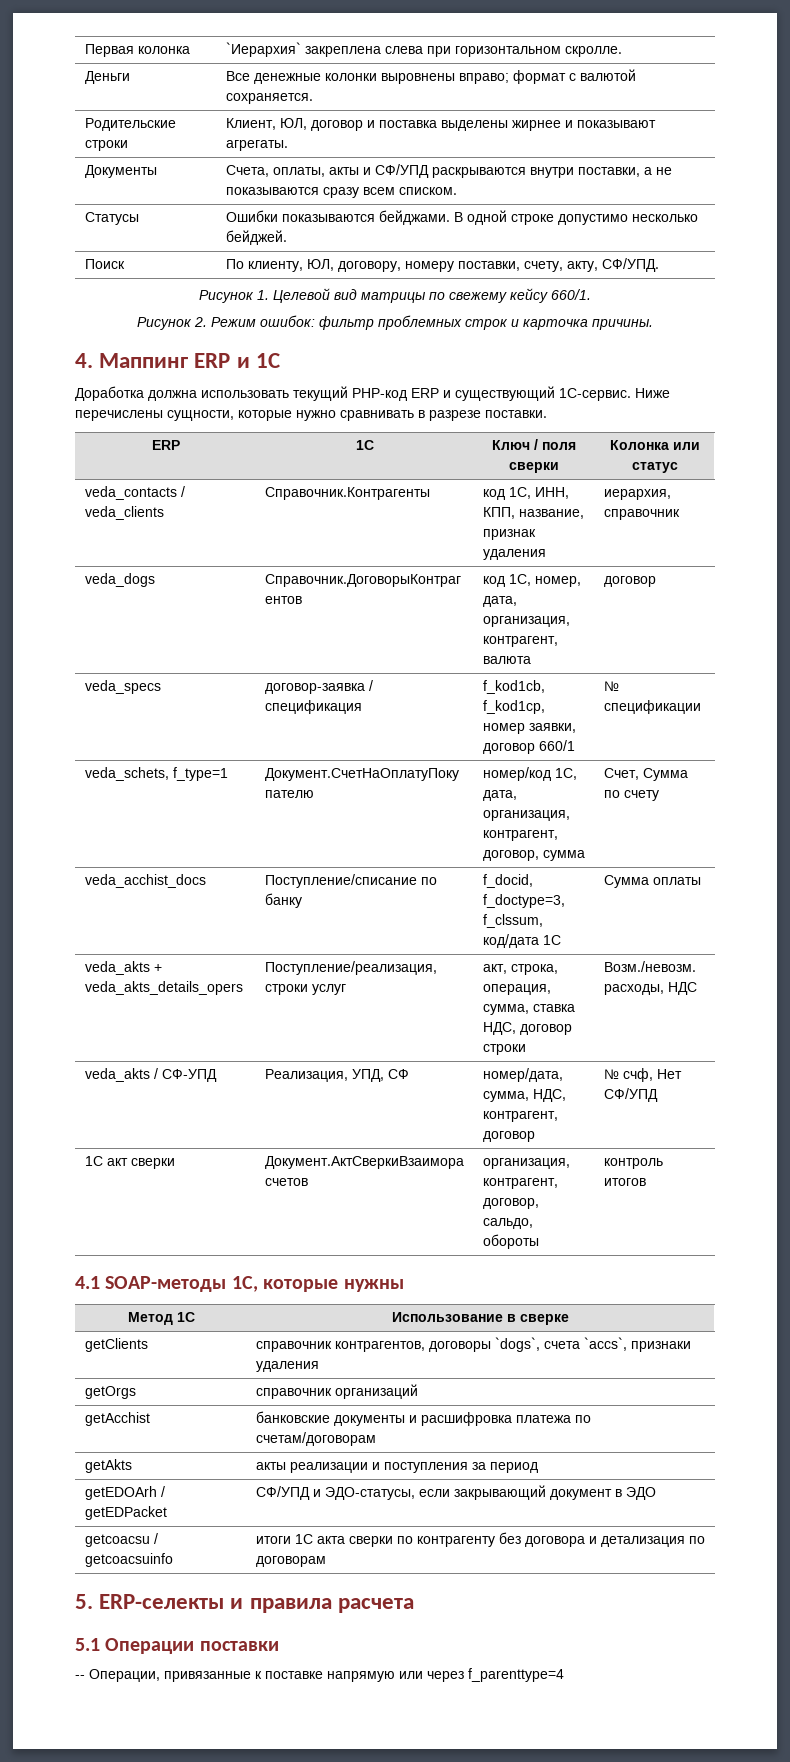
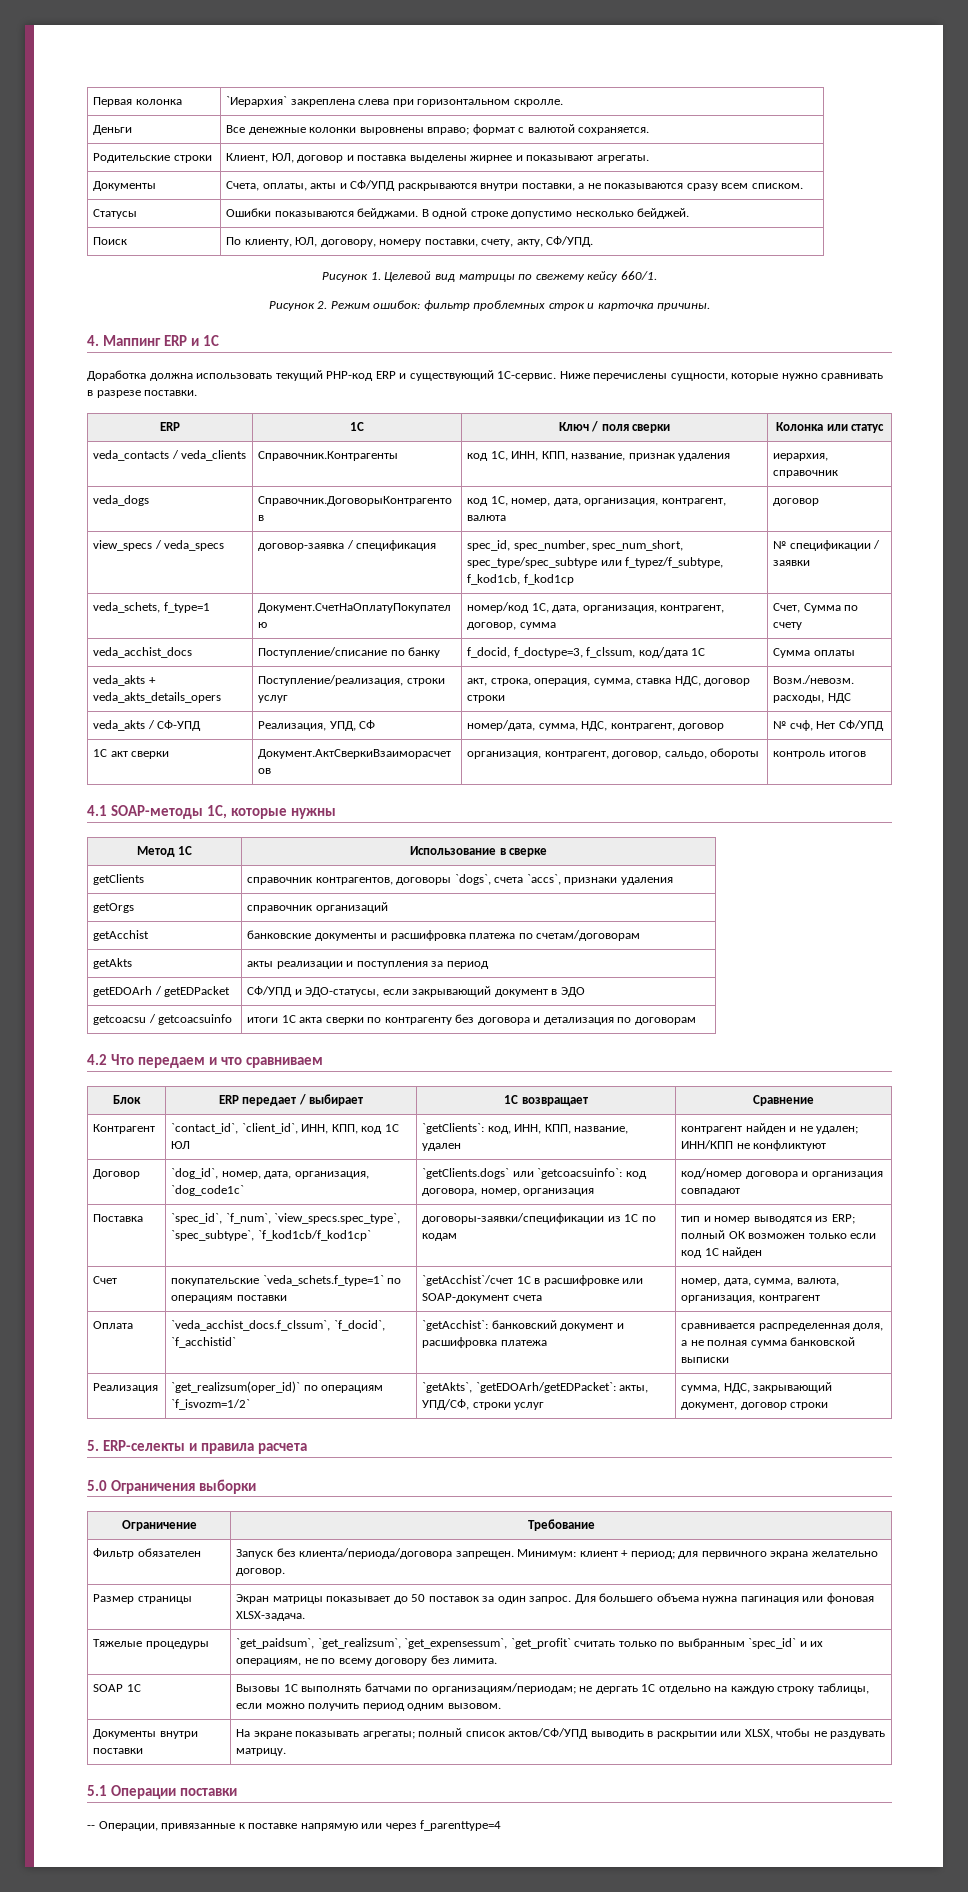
- veda_specs | договор-заявка / спецификация | f_kod1cb, f_kod1cp, номер заявки, договор 660/1 | № спецификации
+ view_specs / veda_specs | договор-заявка / спецификация | spec_id, spec_number, spec_num_short, spec_type/spec_subtype или f_typez/f_subtype, f_kod1cb, f_kod1cp | № спецификации / заявки
+ 4.2 Что передаем и что сравниваем
+ Блок | ERP передает / выбирает | 1С возвращает | Сравнение
+ Контрагент | `contact_id`, `client_id`, ИНН, КПП, код 1С ЮЛ | `getClients`: код, ИНН, КПП, название, удален | контрагент найден и не удален; ИНН/КПП не конфликтуют
+ Договор | `dog_id`, номер, дата, организация, `dog_code1c` | `getClients.dogs` или `getcoacsuinfo`: код договора, номер, организация | код/номер договора и организация совпадают
+ Поставка | `spec_id`, `f_num`, `view_specs.spec_type`, `spec_subtype`, `f_kod1cb/f_kod1cp` | договоры-заявки/спецификации из 1С по кодам | тип и номер выводятся из ERP; полный ОК возможен только если код 1С найден
+ Счет | покупательские `veda_schets.f_type=1` по операциям поставки | `getAcchist`/счет 1С в расшифровке или SOAP-документ счета | номер, дата, сумма, валюта, организация, контрагент
+ Оплата | `veda_acchist_docs.f_clssum`, `f_docid`, `f_acchistid` | `getAcchist`: банковский документ и расшифровка платежа | сравнивается распределенная доля, а не полная сумма банковской выписки
+ Реализация | `get_realizsum(oper_id)` по операциям `f_isvozm=1/2` | `getAkts`, `getEDOArh/getEDPacket`: акты, УПД/СФ, строки услуг | сумма, НДС, закрывающий документ, договор строки
+ 5.0 Ограничения выборки
+ Ограничение | Требование
+ Фильтр обязателен | Запуск без клиента/периода/договора запрещен. Минимум: клиент + период; для первичного экрана желательно договор.
+ Размер страницы | Экран матрицы показывает до 50 поставок за один запрос. Для большего объема нужна пагинация или фоновая XLSX-задача.
+ Тяжелые процедуры | `get_paidsum`, `get_realizsum`, `get_expensessum`, `get_profit` считать только по выбранным `spec_id` и их операциям, не по всему договору без лимита.
+ SOAP 1С | Вызовы 1С выполнять батчами по организациям/периодам; не дергать 1С отдельно на каждую строку таблицы, если можно получить период одним вызовом.
+ Документы внутри поставки | На экране показывать агрегаты; полный список актов/СФ/УПД выводить в раскрытии или XLSX, чтобы не раздувать матрицу.

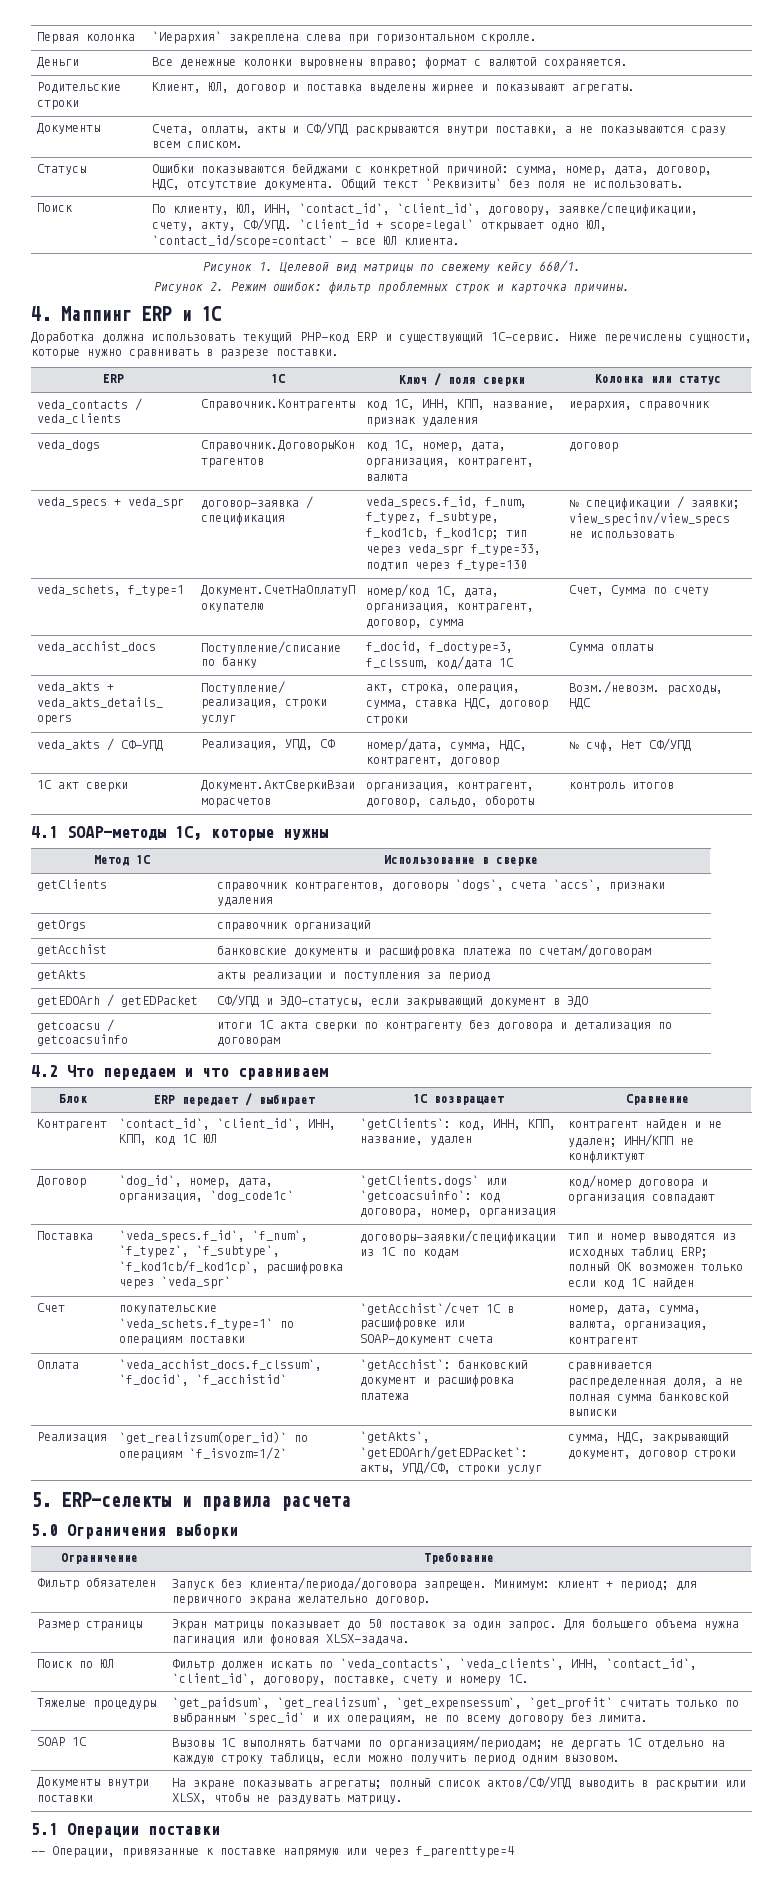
- Статусы | Ошибки показываются бейджами. В одной строке допустимо несколько бейджей.
- Поиск | По клиенту, ЮЛ, договору, номеру поставки, счету, акту, СФ/УПД.
+ Статусы | Ошибки показываются бейджами с конкретной причиной: сумма, номер, дата, договор, НДС, отсутствие документа. Общий текст `Реквизиты` без поля не использовать.
+ Поиск | По клиенту, ЮЛ, ИНН, `contact_id`, `client_id`, договору, заявке/спецификации, счету, акту, СФ/УПД. `client_id + scope=legal` открывает одно ЮЛ, `contact_id/scope=contact` - все ЮЛ клиента.
- view_specs / veda_specs | договор-заявка / спецификация | spec_id, spec_number, spec_num_short, spec_type/spec_subtype или f_typez/f_subtype, f_kod1cb, f_kod1cp | № спецификации / заявки
+ veda_specs + veda_spr | договор-заявка / спецификация | veda_specs.f_id, f_num, f_typez, f_subtype, f_kod1cb, f_kod1cp; тип через veda_spr f_type=33, подтип через f_type=130 | № спецификации / заявки; view_specinv/view_specs не использовать
- Поставка | `spec_id`, `f_num`, `view_specs.spec_type`, `spec_subtype`, `f_kod1cb/f_kod1cp` | договоры-заявки/спецификации из 1С по кодам | тип и номер выводятся из ERP; полный ОК возможен только если код 1С найден
+ Поставка | `veda_specs.f_id`, `f_num`, `f_typez`, `f_subtype`, `f_kod1cb/f_kod1cp`, расшифровка через `veda_spr` | договоры-заявки/спецификации из 1С по кодам | тип и номер выводятся из исходных таблиц ERP; полный ОК возможен только если код 1С найден
+ Поиск по ЮЛ | Фильтр должен искать по `veda_contacts`, `veda_clients`, ИНН, `contact_id`, `client_id`, договору, поставке, счету и номеру 1С.

